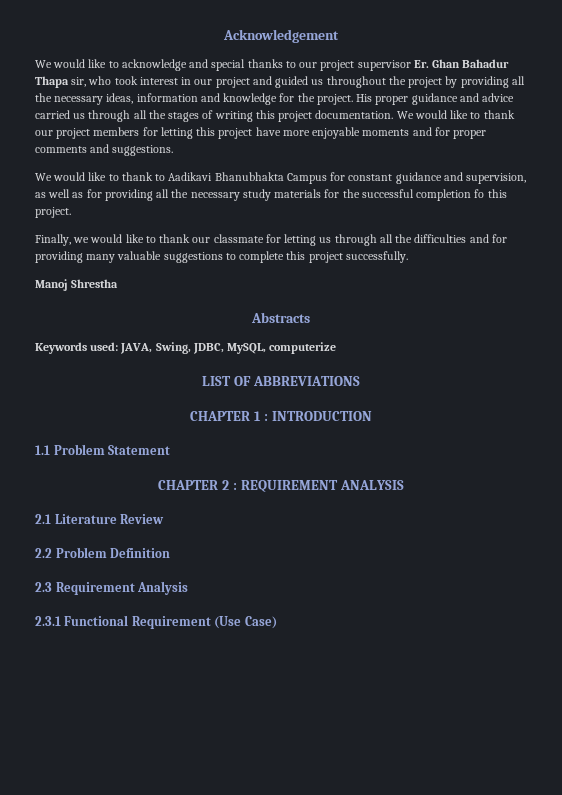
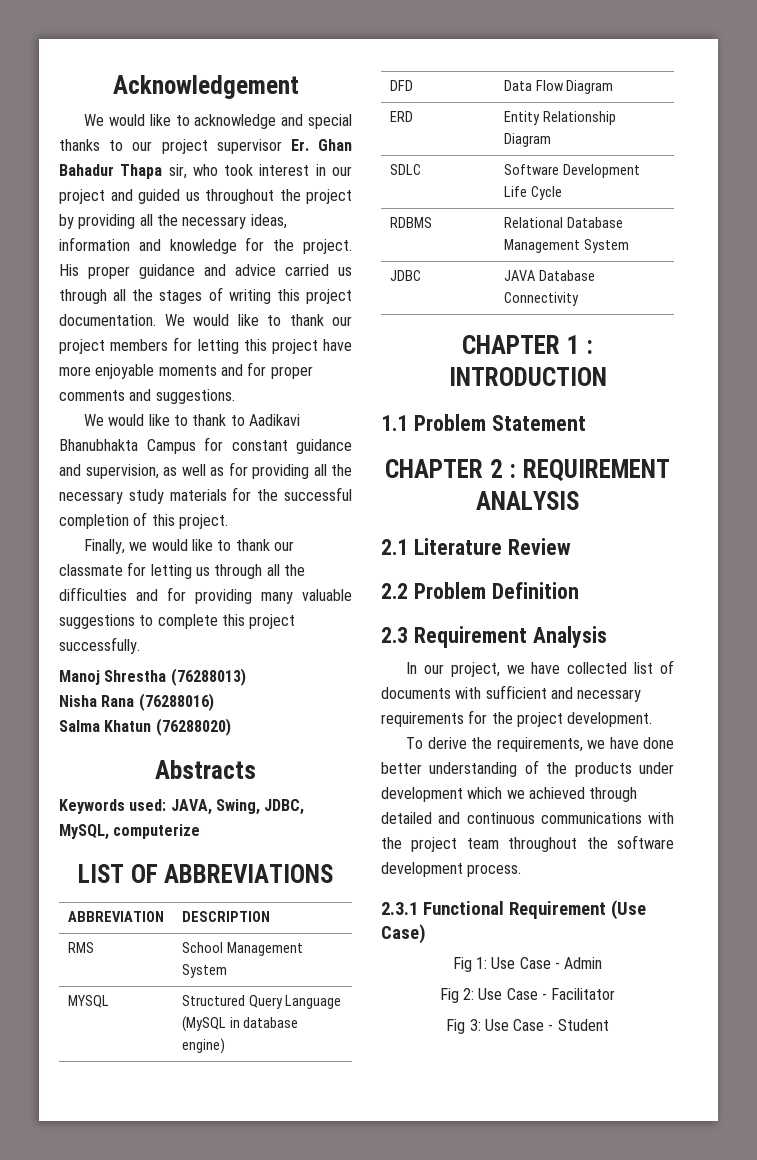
- We would like to thank to Aadikavi Bhanubhakta Campus for constant guidance and supervision, as well as for providing all the necessary study materials for the successful completion fo this project.
+ We would like to thank to Aadikavi Bhanubhakta Campus for constant guidance and supervision, as well as for providing all the necessary study materials for the successful completion of this project.
- Manoj Shrestha
+ Manoj Shrestha (76288013)
+ Nisha Rana (76288016)
+ Salma Khatun (76288020)
+ ABBREVIATION | DESCRIPTION
+ RMS | School Management System
+ MYSQL | Structured Query Language (MySQL in database engine)
+ DFD | Data Flow Diagram
+ ERD | Entity Relationship Diagram
+ SDLC | Software Development Life Cycle
+ RDBMS | Relational Database Management System
+ JDBC | JAVA Database Connectivity
+ In our project, we have collected list of documents with sufficient and necessary requirements for the project development.
+ To derive the requirements, we have done better understanding of the products under development which we achieved through detailed and continuous communications with the project team throughout the software development process.
+ Fig 1: Use Case - Admin
+ Fig 2: Use Case - Facilitator
+ Fig 3: Use Case - Student

